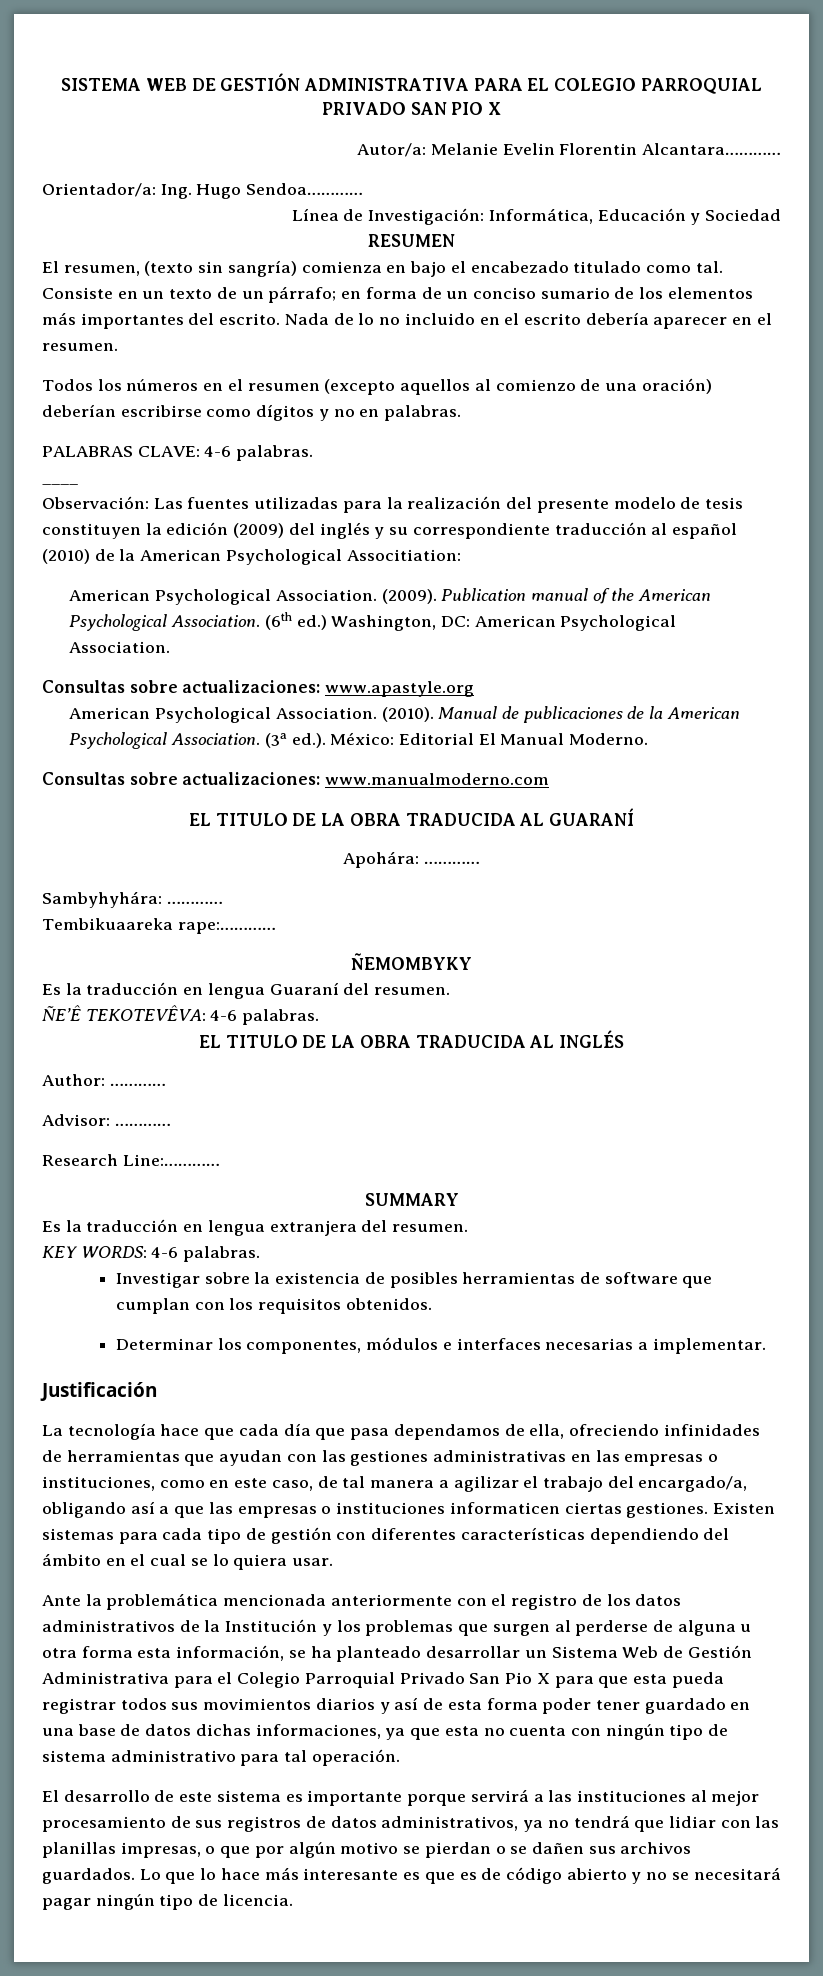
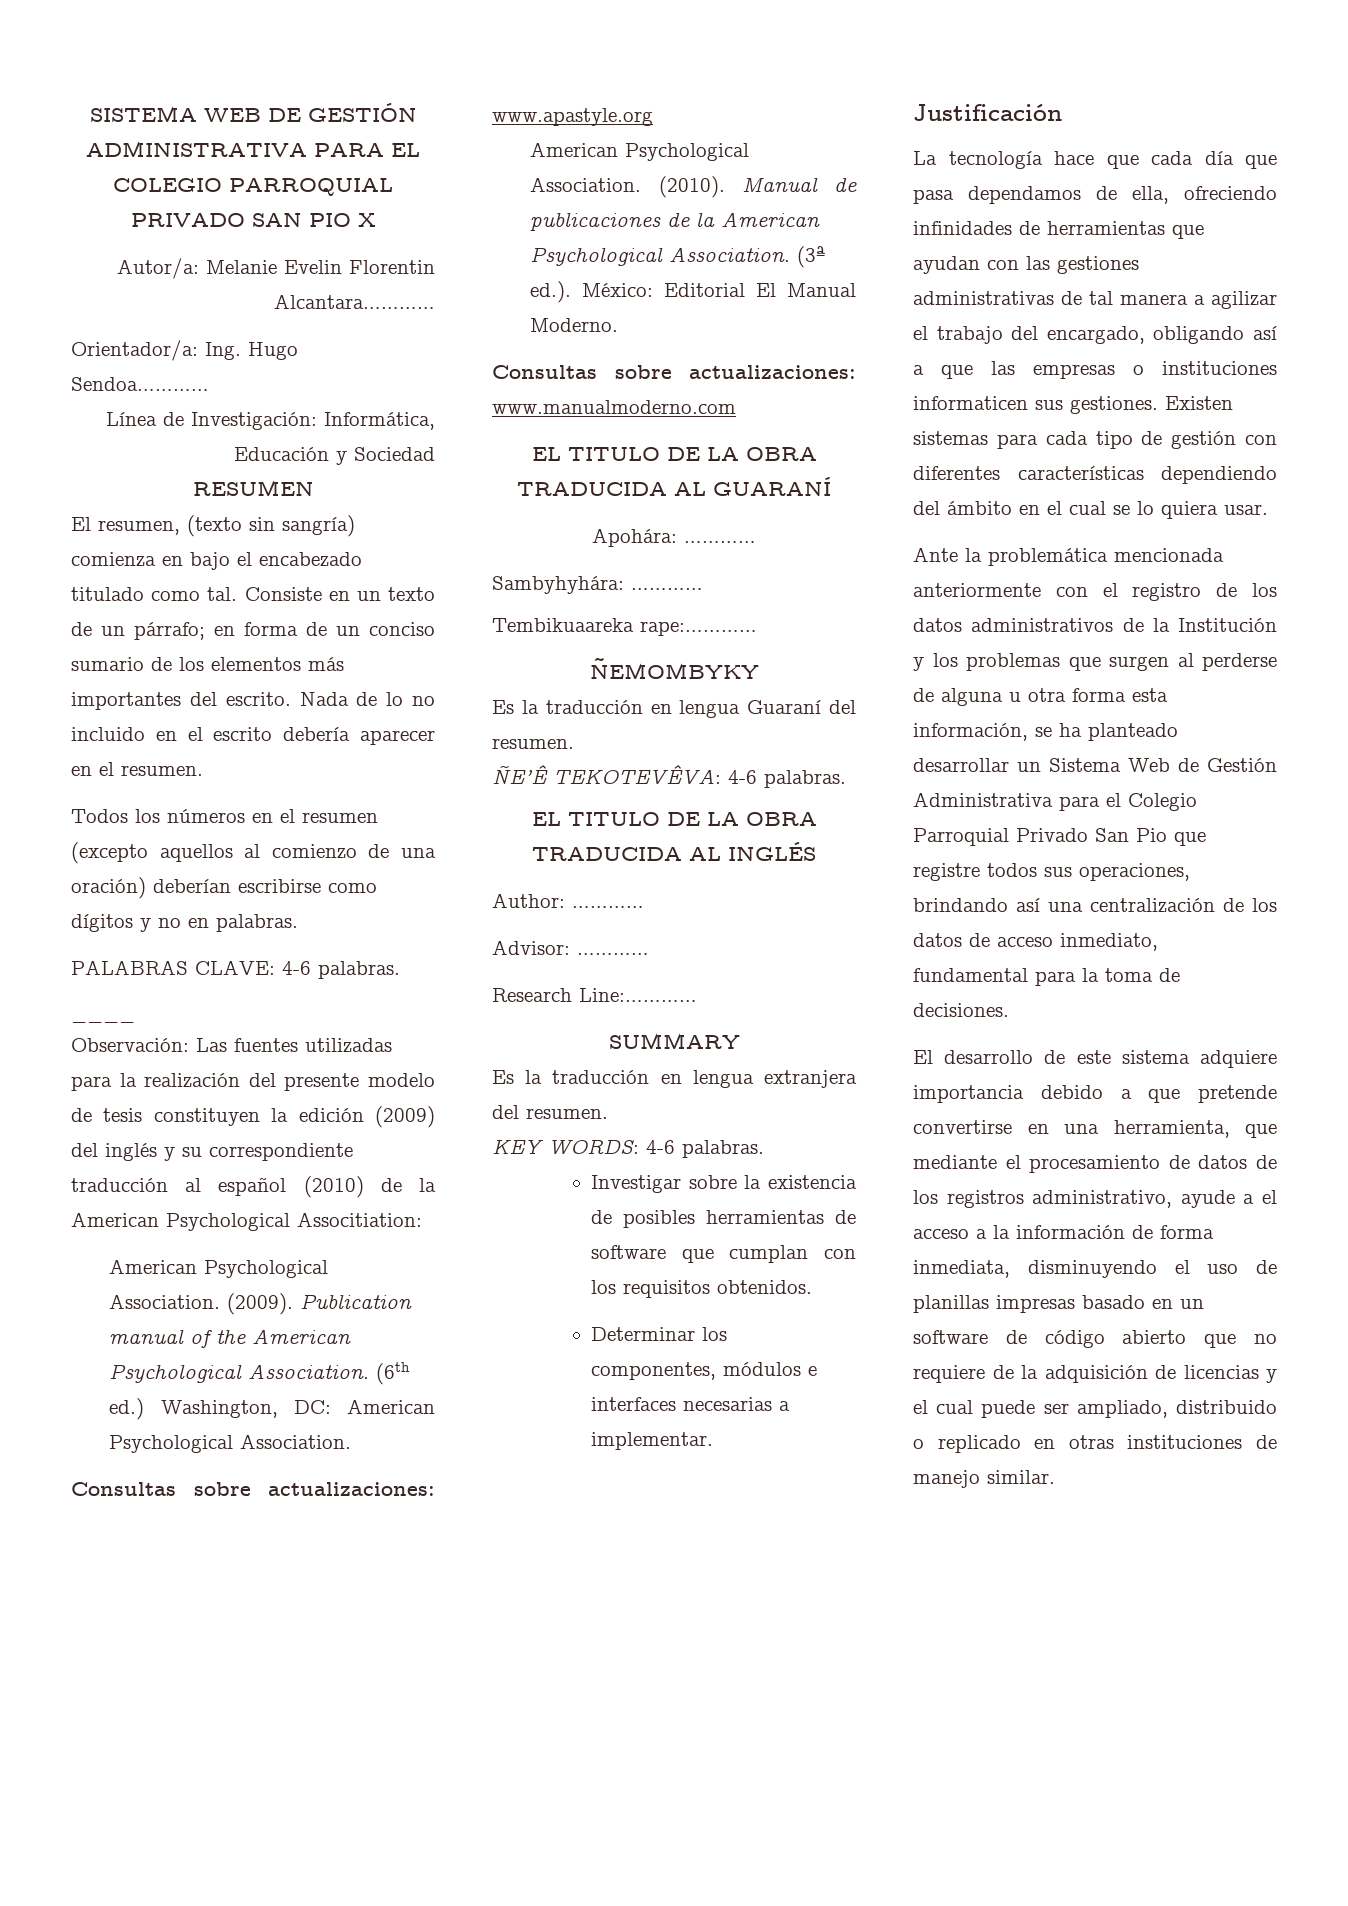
- La tecnología hace que cada día que pasa dependamos de ella, ofreciendo infinidades de herramientas que ayudan con las gestiones administrativas en las empresas o instituciones, como en este caso, de tal manera a agilizar el trabajo del encargado/a, obligando así a que las empresas o instituciones informaticen ciertas gestiones.
+ La tecnología hace que cada día que pasa dependamos de ella, ofreciendo infinidades de herramientas que ayudan con las gestiones administrativas de tal manera a agilizar el trabajo del encargado, obligando así a que las empresas o instituciones informaticen sus gestiones.
- Ante la problemática mencionada anteriormente con el registro de los datos administrativos de la Institución y los problemas que surgen al perderse de alguna u otra forma esta información, se ha planteado desarrollar un Sistema Web de Gestión Administrativa para el Colegio Parroquial Privado San Pio X para que esta pueda registrar todos sus movimientos diarios y así de esta forma poder tener guardado en una base de datos dichas informaciones, ya que esta no cuenta con ningún tipo de sistema administrativo para tal operación.
+ Ante la problemática mencionada anteriormente con el registro de los datos administrativos de la Institución y los problemas que surgen al perderse de alguna u otra forma esta información, se ha planteado desarrollar un Sistema Web de Gestión Administrativa para el Colegio Parroquial Privado San Pio que registre todos sus operaciones, brindando así una centralización de los datos de acceso inmediato, fundamental para la toma de decisiones.
- El desarrollo de este sistema es importante porque servirá a las instituciones al mejor procesamiento de sus registros de datos administrativos, ya no tendrá que lidiar con las planillas impresas, o que por algún motivo se pierdan o se dañen sus archivos guardados. Lo que lo hace más interesante es que es de código abierto y no se necesitará pagar ningún tipo de licencia.
+ El desarrollo de este sistema adquiere importancia debido a que pretende convertirse en una herramienta, que mediante el procesamiento de datos de los registros administrativo, ayude a el acceso a la información de forma inmediata, disminuyendo el uso de planillas impresas basado en un software de código abierto que no requiere de la adquisición de licencias y el cual puede ser ampliado, distribuido o replicado en otras instituciones de manejo similar.

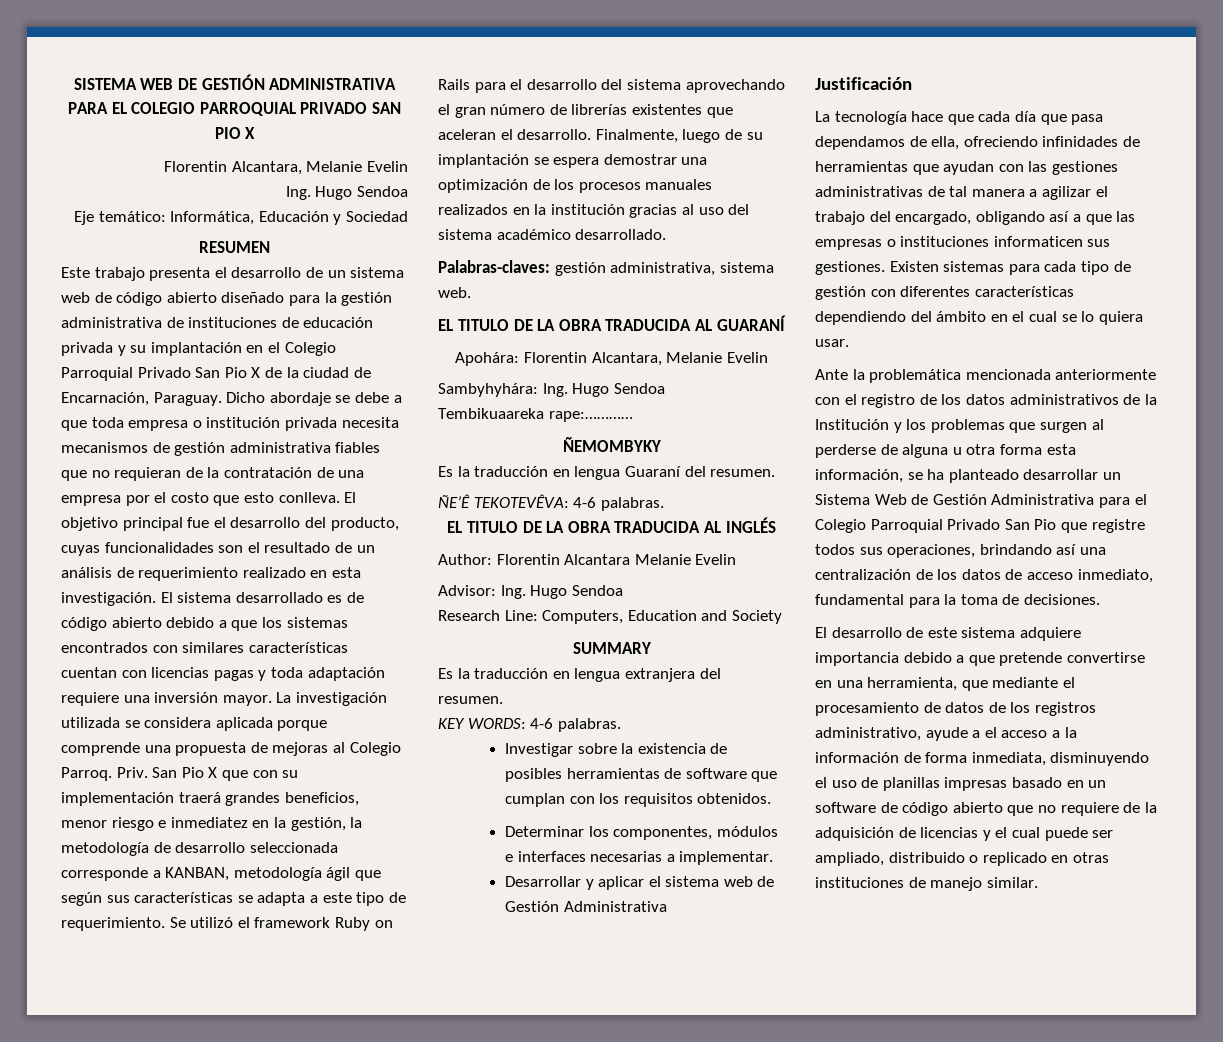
  SISTEMA WEB DE GESTIÓN ADMINISTRATIVA PARA EL COLEGIO PARROQUIAL PRIVADO SAN PIO X
- Autor/a: Melanie Evelin Florentin Alcantara…………
- Orientador/a: Ing. Hugo Sendoa…………
- Línea de Investigación: Informática, Educación y Sociedad
+ Florentin Alcantara, Melanie Evelin
+ Ing. Hugo Sendoa
+ Eje temático: Informática, Educación y Sociedad
- El resumen, (texto sin sangría) comienza en bajo el encabezado titulado como tal. Consiste en un texto de un párrafo; en forma de un conciso sumario de los elementos más importantes del escrito. Nada de lo no incluido en el escrito debería aparecer en el resumen.
- Todos los números en el resumen (excepto aquellos al comienzo de una oración) deberían escribirse como dígitos y no en palabras.
- PALABRAS CLAVE: 4-6 palabras.
- ____
- Observación: Las fuentes utilizadas para la realización del presente modelo de tesis constituyen la edición (2009) del inglés y su correspondiente traducción al español (2010) de la American Psychological Associtiation:
- American Psychological Association. (2009). Publication manual of the American Psychological Association. (6th ed.) Washington, DC: American Psychological Association.
- Consultas sobre actualizaciones: www.apastyle.org
- American Psychological Association. (2010). Manual de publicaciones de la American Psychological Association. (3ª ed.). México: Editorial El Manual Moderno.
- Consultas sobre actualizaciones: www.manualmoderno.com
+ Este trabajo presenta el desarrollo de un sistema web de código abierto diseñado para la gestión administrativa de instituciones de educación privada y su implantación en el Colegio Parroquial Privado San Pio X de la ciudad de Encarnación, Paraguay. Dicho abordaje se debe a que toda empresa o institución privada necesita mecanismos de gestión administrativa fiables que no requieran de la contratación de una empresa por el costo que esto conlleva. El objetivo principal fue el desarrollo del producto, cuyas funcionalidades son el resultado de un análisis de requerimiento realizado en esta investigación. El sistema desarrollado es de código abierto debido a que los sistemas encontrados con similares características cuentan con licencias pagas y toda adaptación requiere una inversión mayor. La investigación utilizada se considera aplicada porque comprende una propuesta de mejoras al Colegio Parroq. Priv. San Pio X que con su implementación traerá grandes beneficios, menor riesgo e inmediatez en la gestión, la metodología de desarrollo seleccionada corresponde a KANBAN, metodología ágil que según sus características se adapta a este tipo de requerimiento. Se utilizó el framework Ruby on Rails para el desarrollo del sistema aprovechando el gran número de librerías existentes que aceleran el desarrollo. Finalmente, luego de su implantación se espera demostrar una optimización de los procesos manuales realizados en la institución gracias al uso del sistema académico desarrollado.
+ Palabras-claves: gestión administrativa, sistema web.
- Apohára: …………
- Sambyhyhára: …………
+ Apohára: Florentin Alcantara, Melanie Evelin
+ Sambyhyhára: Ing. Hugo Sendoa
- Author: …………
- Advisor: …………
- Research Line:…………
+ Author: Florentin Alcantara Melanie Evelin
+ Advisor: Ing. Hugo Sendoa
+ Research Line: Computers, Education and Society
+ Desarrollar y aplicar el sistema web de Gestión Administrativa

